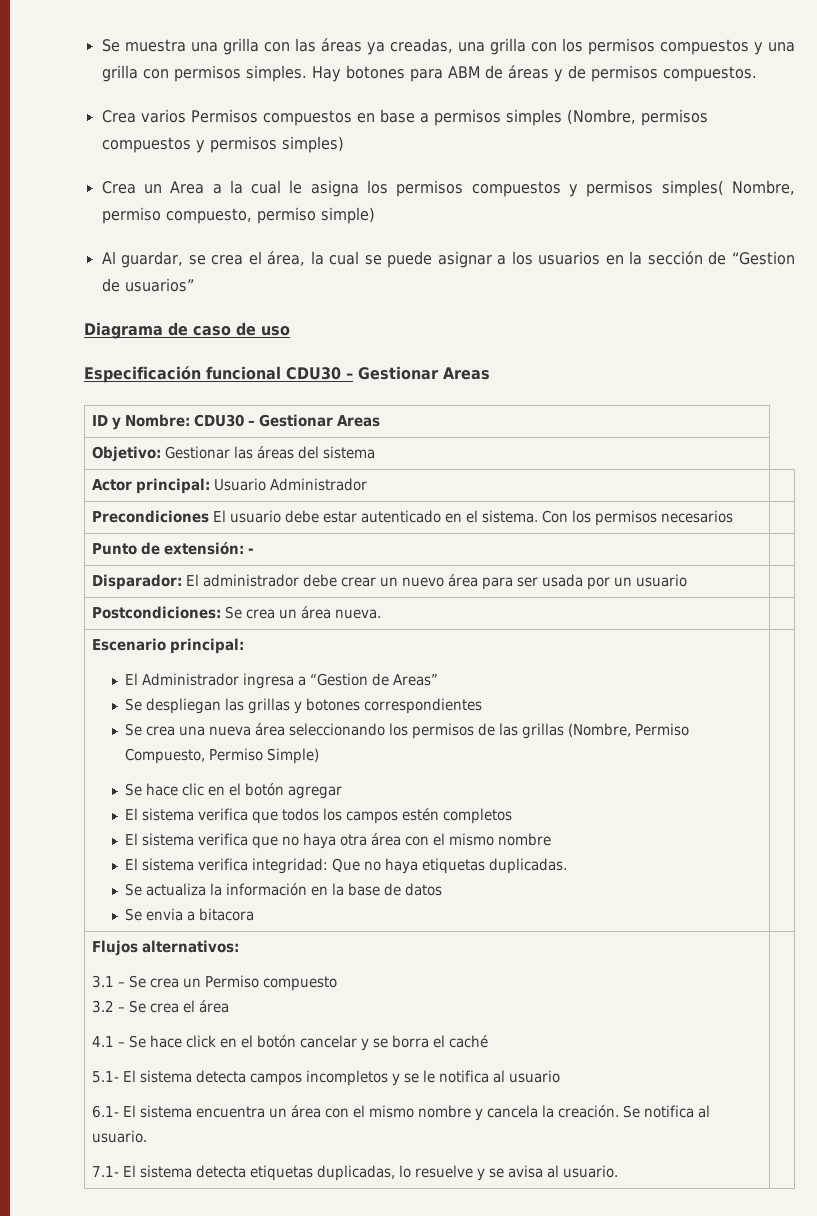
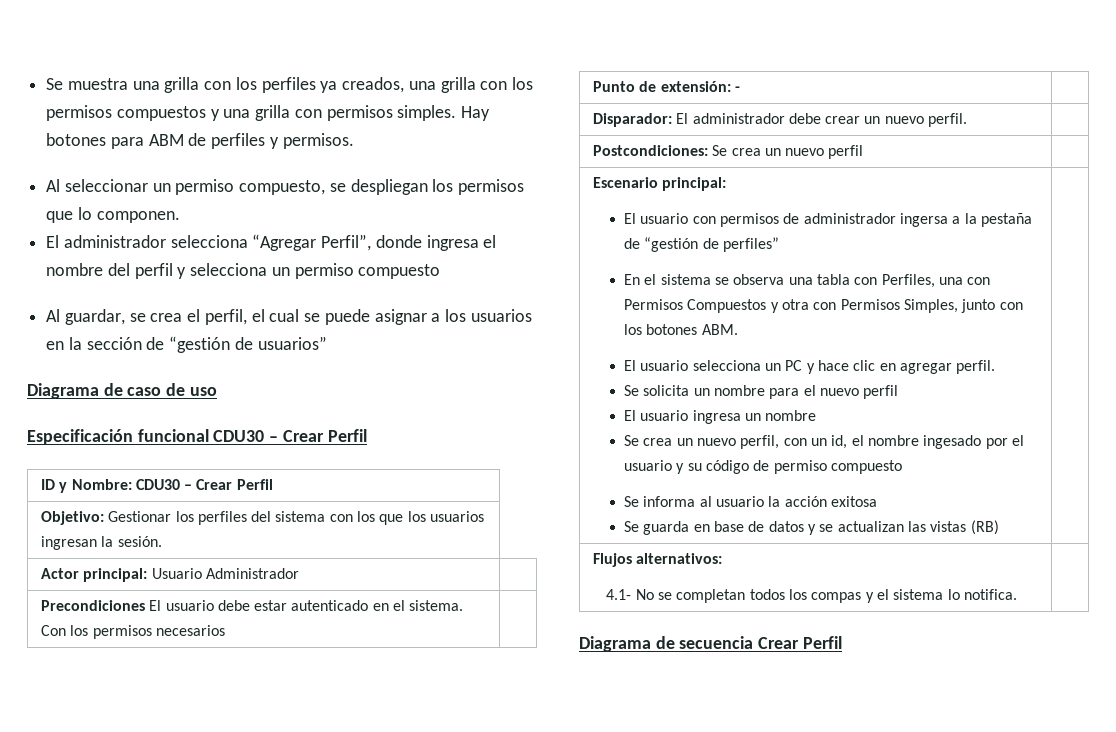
- Se muestra una grilla con las áreas ya creadas, una grilla con los permisos compuestos y una grilla con permisos simples.
+ Se muestra una grilla con los perfiles ya creados, una grilla con los permisos compuestos y una grilla con permisos simples.
- Hay botones para ABM de áreas y de permisos compuestos.
- Crea varios Permisos compuestos en base a permisos simples (Nombre, permisos compuestos y permisos simples)
- Crea un Area a la cual le asigna los permisos compuestos y permisos simples( Nombre, permiso compuesto, permiso simple)
+ Hay botones para ABM de perfiles y permisos.
+ Al seleccionar un permiso compuesto, se despliegan los permisos que lo componen.
+ El administrador selecciona “Agregar Perfil”, donde ingresa el nombre del perfil y selecciona un permiso compuesto
- Al guardar, se crea el área, la cual se puede asignar a los usuarios en la sección de “Gestion de usuarios”
+ Al guardar, se crea el perfil, el cual se puede asignar a los usuarios en la sección de “gestión de usuarios”
- Especificación funcional CDU30 – Gestionar Areas
+ Especificación funcional CDU30 – Crear Perfil
- ID y Nombre: CDU30 – Gestionar Areas
+ ID y Nombre: CDU30 – Crear Perfil
- Objetivo: Gestionar las áreas del sistema
+ Objetivo: Gestionar los perfiles del sistema con los que los usuarios ingresan la sesión.
- Disparador: El administrador debe crear un nuevo área para ser usada por un usuario |
+ Disparador: El administrador debe crear un nuevo perfil. |
- Postcondiciones: Se crea un área nueva. |
+ Postcondiciones: Se crea un nuevo perfil |
- El Administrador ingresa a “Gestion de Areas”
- Se despliegan las grillas y botones correspondientes
- Se crea una nueva área seleccionando los permisos de las grillas (Nombre, Permiso Compuesto, Permiso Simple)
- Se hace clic en el botón agregar
- El sistema verifica que todos los campos estén completos
- El sistema verifica que no haya otra área con el mismo nombre
- El sistema verifica integridad: Que no haya etiquetas duplicadas.
- Se actualiza la información en la base de datos
- Se envia a bitacora |
+ El usuario con permisos de administrador ingersa a la pestaña de “gestión de perfiles”
+ En el sistema se observa una tabla con Perfiles, una con Permisos Compuestos y otra con Permisos Simples, junto con los botones ABM.
+ El usuario selecciona un PC y hace clic en agregar perfil.
+ Se solicita un nombre para el nuevo perfil
+ El usuario ingresa un nombre
+ Se crea un nuevo perfil, con un id, el nombre ingesado por el usuario y su código de permiso compuesto
+ Se informa al usuario la acción exitosa
+ Se guarda en base de datos y se actualizan las vistas (RB) |
  Flujos alternativos:
- 3.1 – Se crea un Permiso compuesto
- 3.2 – Se crea el área
- 4.1 – Se hace click en el botón cancelar y se borra el caché
- 5.1- El sistema detecta campos incompletos y se le notifica al usuario
- 6.1- El sistema encuentra un área con el mismo nombre y cancela la creación. Se notifica al usuario.
- 7.1- El sistema detecta etiquetas duplicadas, lo resuelve y se avisa al usuario.
+ 4.1- No se completan todos los compas y el sistema lo notifica. |
+ Diagrama de secuencia Crear Perfil

